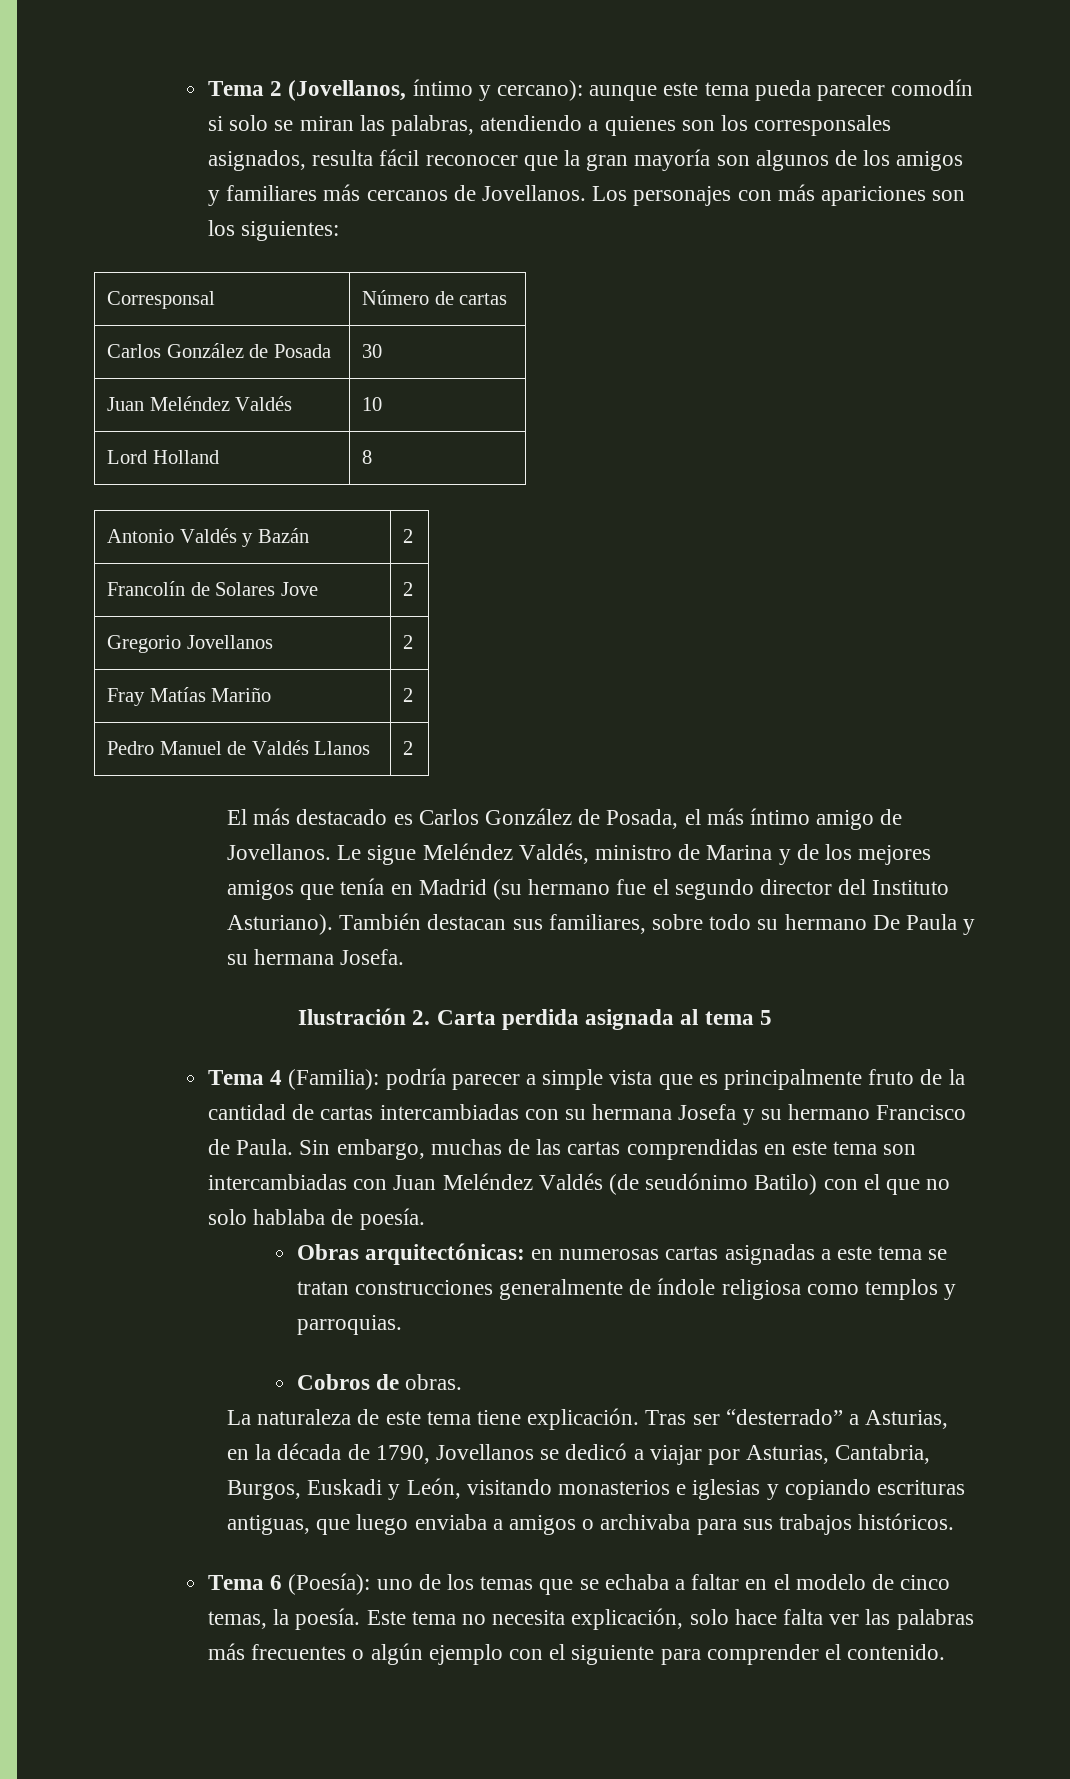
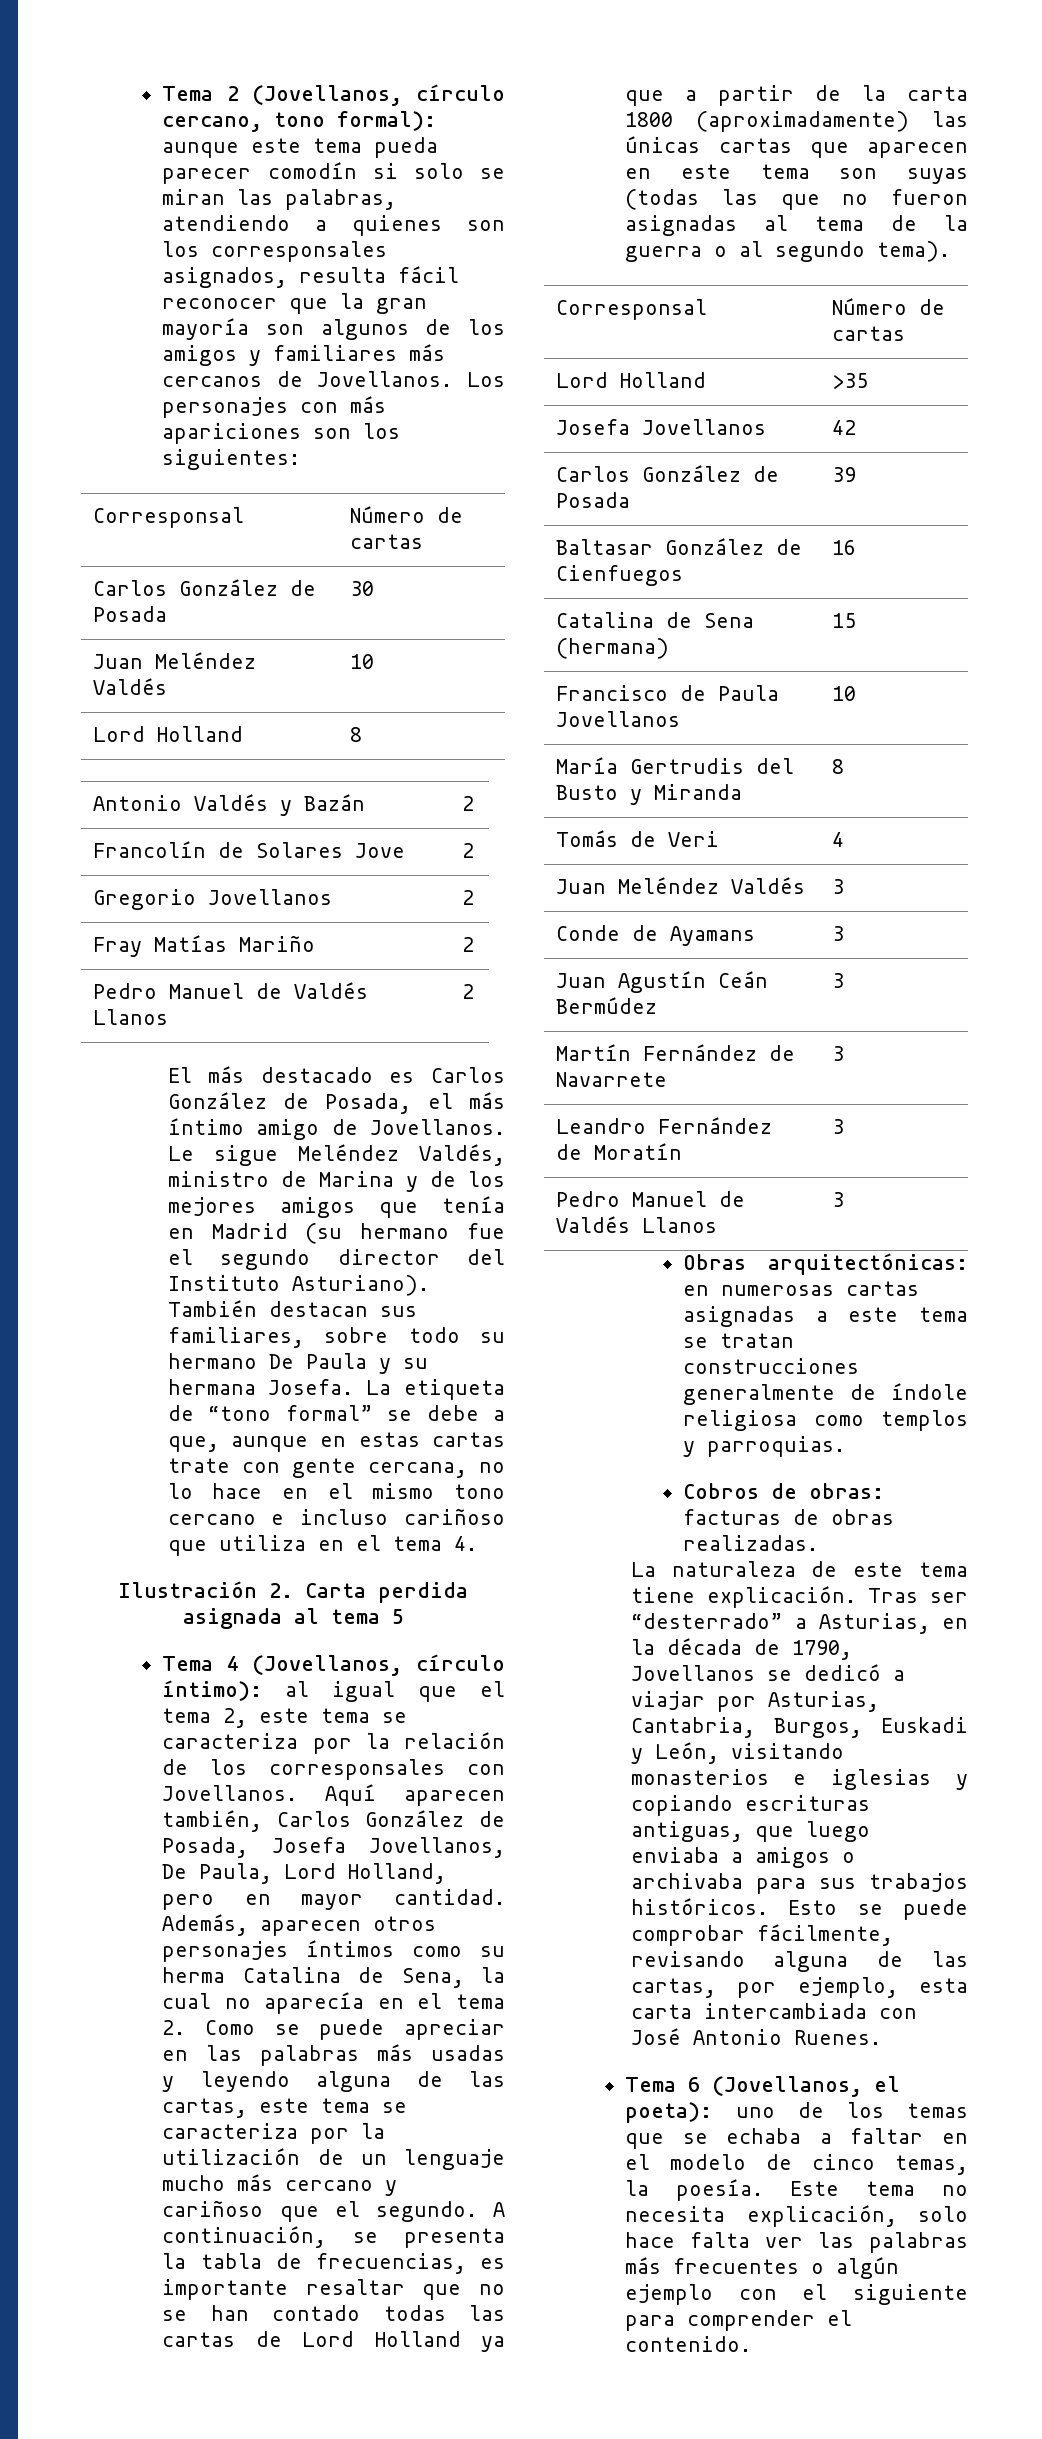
- Tema 2 (Jovellanos, íntimo y cercano): aunque este tema pueda parecer comodín si solo se miran las palabras, atendiendo a quienes son los corresponsales asignados, resulta fácil reconocer que la gran mayoría son algunos de los amigos y familiares más cercanos de Jovellanos.
+ Tema 2 (Jovellanos, círculo cercano, tono formal): aunque este tema pueda parecer comodín si solo se miran las palabras, atendiendo a quienes son los corresponsales asignados, resulta fácil reconocer que la gran mayoría son algunos de los amigos y familiares más cercanos de Jovellanos.
+ La etiqueta de “tono formal” se debe a que, aunque en estas cartas trate con gente cercana, no lo hace en el mismo tono cercano e incluso cariñoso que utiliza en el tema 4.
- Tema 4 (Familia): podría parecer a simple vista que es principalmente fruto de la cantidad de cartas intercambiadas con su hermana Josefa y su hermano Francisco de Paula. Sin embargo, muchas de las cartas comprendidas en este tema son intercambiadas con Juan Meléndez Valdés (de seudónimo Batilo) con el que no solo hablaba de poesía.
+ Tema 4 (Jovellanos, círculo íntimo): al igual que el tema 2, este tema se caracteriza por la relación de los corresponsales con Jovellanos. Aquí aparecen también, Carlos González de Posada, Josefa Jovellanos, De Paula, Lord Holland, pero en mayor cantidad. Además, aparecen otros personajes íntimos como su herma Catalina de Sena, la cual no aparecía en el tema 2. Como se puede apreciar en las palabras más usadas y leyendo alguna de las cartas, este tema se caracteriza por la utilización de un lenguaje mucho más cercano y cariñoso que el segundo. A continuación, se presenta la tabla de frecuencias, es importante resaltar que no se han contado todas las cartas de Lord Holland ya que a partir de la carta 1800 (aproximadamente) las únicas cartas que aparecen en este tema son suyas (todas las que no fueron asignadas al tema de la guerra o al segundo tema).
+ Corresponsal | Número de cartas
+ Lord Holland | >35
+ Josefa Jovellanos | 42
+ Carlos González de Posada | 39
+ Baltasar González de Cienfuegos | 16
+ Catalina de Sena (hermana) | 15
+ Francisco de Paula Jovellanos | 10
+ María Gertrudis del Busto y Miranda | 8
+ Tomás de Veri | 4
+ Juan Meléndez Valdés | 3
+ Conde de Ayamans | 3
+ Juan Agustín Ceán Bermúdez | 3
+ Martín Fernández de Navarrete | 3
+ Leandro Fernández de Moratín | 3
+ Pedro Manuel de Valdés Llanos | 3
- Cobros de obras.
+ Cobros de obras: facturas de obras realizadas.
+ Esto se puede comprobar fácilmente, revisando alguna de las cartas, por ejemplo, esta carta intercambiada con José Antonio Ruenes.
- Tema 6 (Poesía): uno de los temas que se echaba a faltar en el modelo de cinco temas, la poesía.
+ Tema 6 (Jovellanos, el poeta): uno de los temas que se echaba a faltar en el modelo de cinco temas, la poesía.

